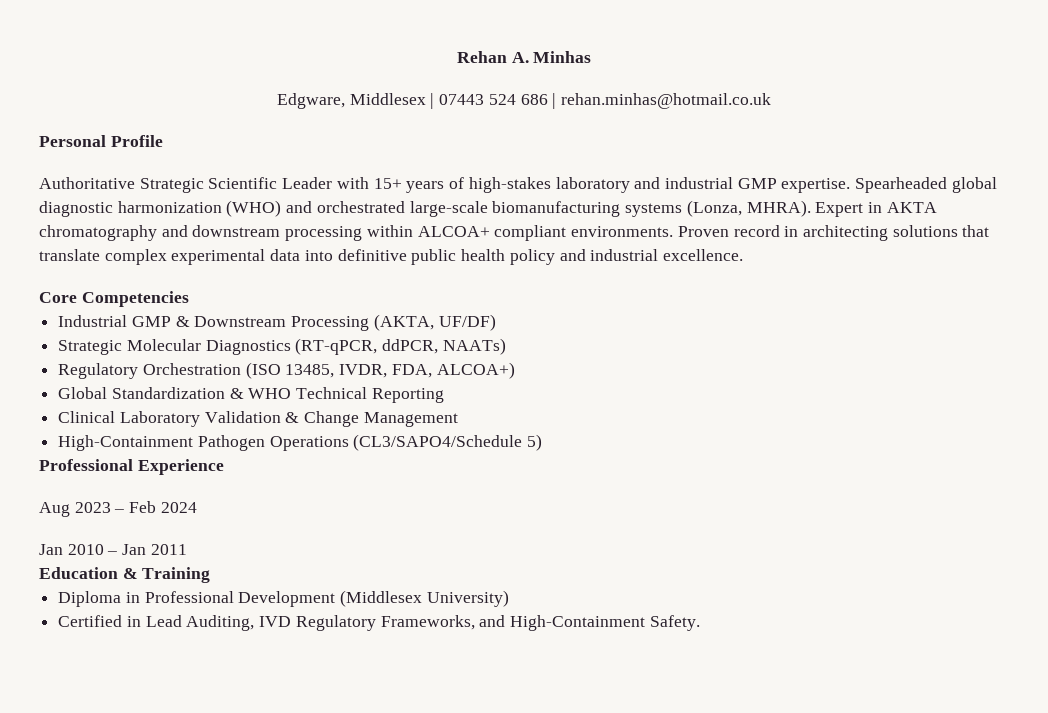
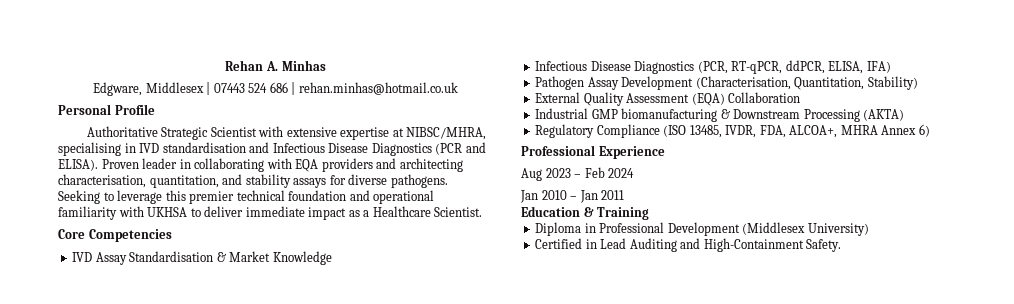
- Authoritative Strategic Scientific Leader with 15+ years of high-stakes laboratory and industrial GMP expertise. Spearheaded global diagnostic harmonization (WHO) and orchestrated large-scale biomanufacturing systems (Lonza, MHRA). Expert in AKTA chromatography and downstream processing within ALCOA+ compliant environments. Proven record in architecting solutions that translate complex experimental data into definitive public health policy and industrial excellence.
+ Authoritative Strategic Scientist with extensive expertise at NIBSC/MHRA, specialising in IVD standardisation and Infectious Disease Diagnostics (PCR and ELISA). Proven leader in collaborating with EQA providers and architecting characterisation, quantitation, and stability assays for diverse pathogens. Seeking to leverage this premier technical foundation and operational familiarity with UKHSA to deliver immediate impact as a Healthcare Scientist.
  Core Competencies
+ IVD Assay Standardisation & Market Knowledge
+ Infectious Disease Diagnostics (PCR, RT-qPCR, ddPCR, ELISA, IFA)
+ Pathogen Assay Development (Characterisation, Quantitation, Stability)
+ External Quality Assessment (EQA) Collaboration
- Industrial GMP & Downstream Processing (AKTA, UF/DF)
- Strategic Molecular Diagnostics (RT-qPCR, ddPCR, NAATs)
- Regulatory Orchestration (ISO 13485, IVDR, FDA, ALCOA+)
- Global Standardization & WHO Technical Reporting
- Clinical Laboratory Validation & Change Management
- High-Containment Pathogen Operations (CL3/SAPO4/Schedule 5)
+ Industrial GMP biomanufacturing & Downstream Processing (AKTA)
+ Regulatory Compliance (ISO 13485, IVDR, FDA, ALCOA+, MHRA Annex 6)
- Certified in Lead Auditing, IVD Regulatory Frameworks, and High-Containment Safety.
+ Certified in Lead Auditing and High-Containment Safety.

